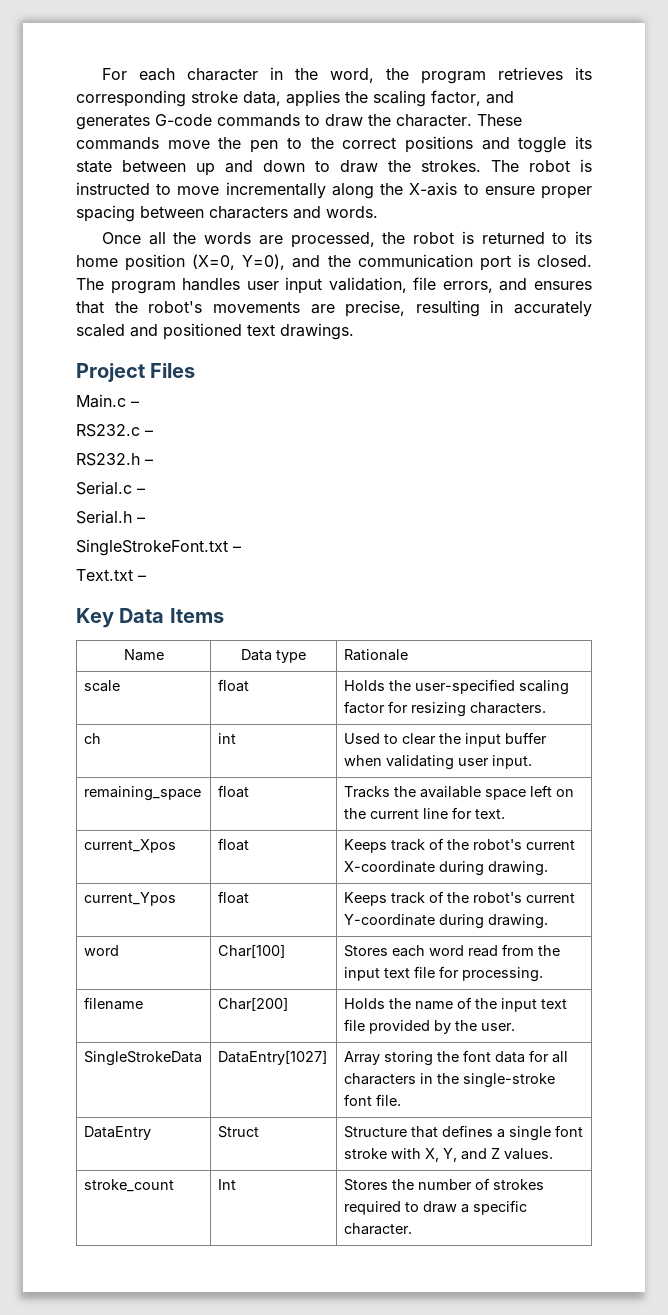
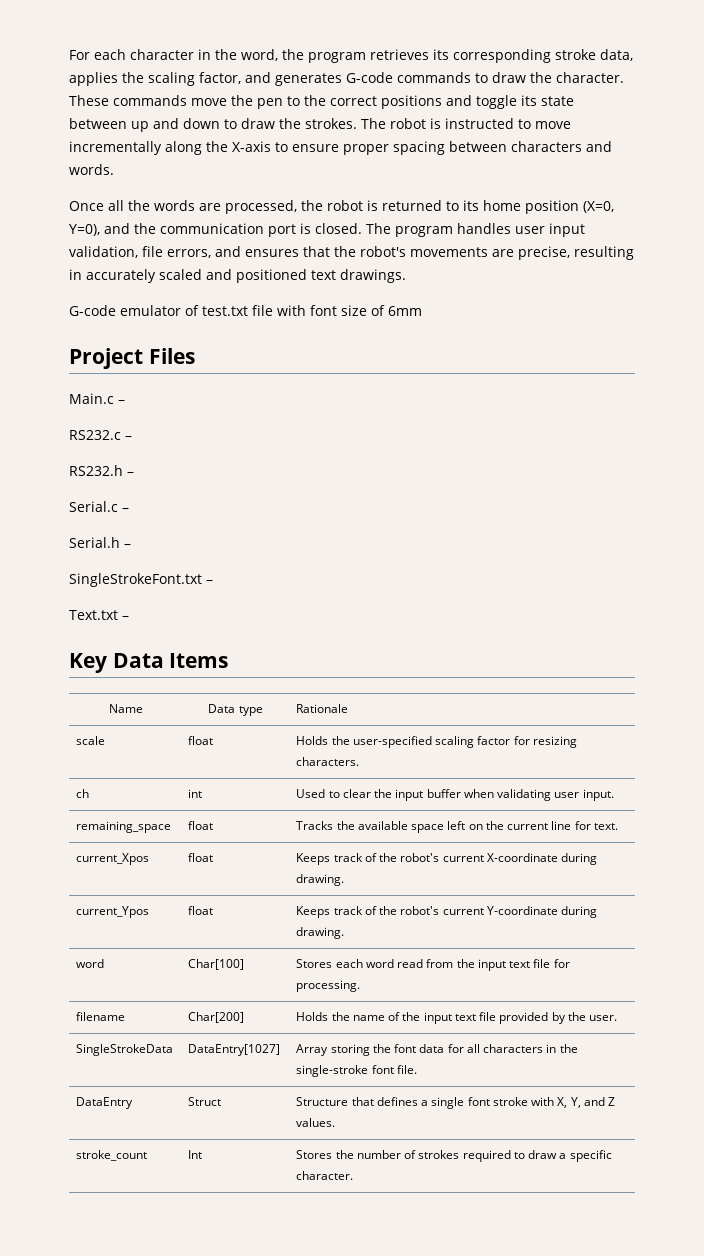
+ G-code emulator of test.txt file with font size of 6mm

